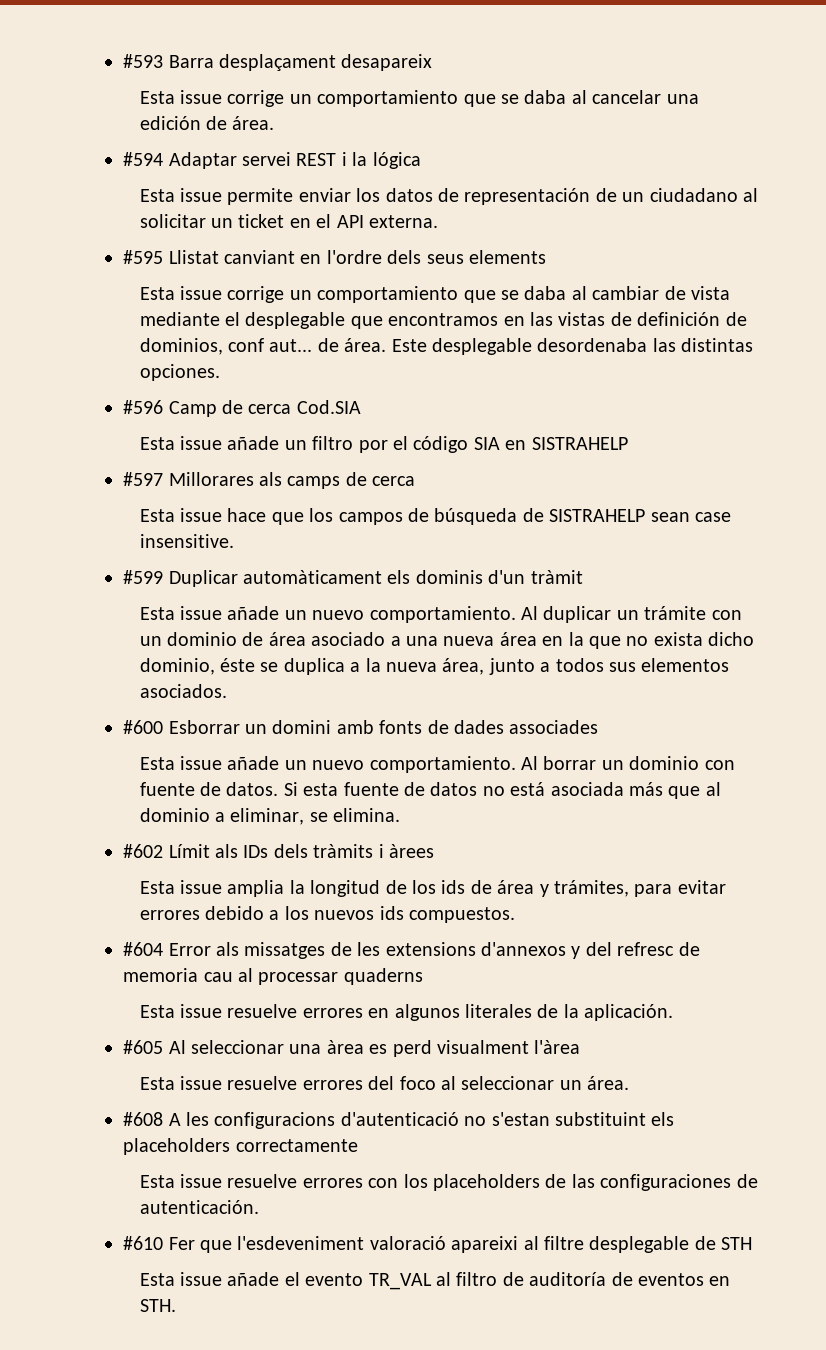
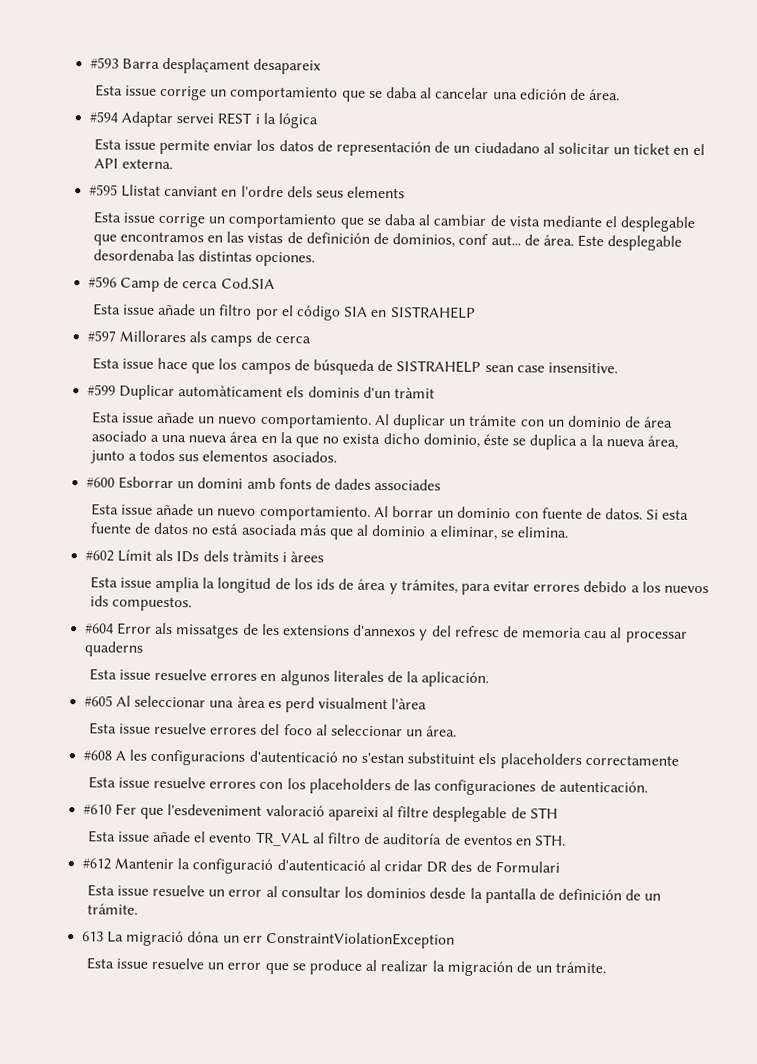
+ #612 Mantenir la configuració d'autenticació al cridar DR des de Formulari
+ Esta issue resuelve un error al consultar los dominios desde la pantalla de definición de un trámite.
+ 613 La migració dóna un err ConstraintViolationException
+ Esta issue resuelve un error que se produce al realizar la migración de un trámite.

